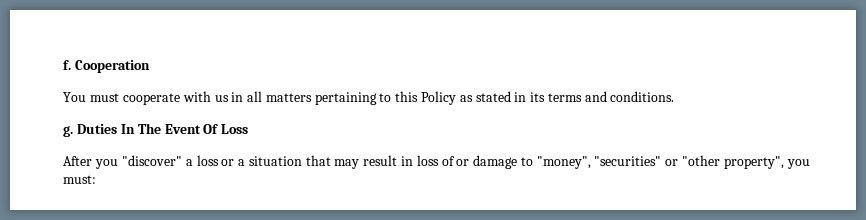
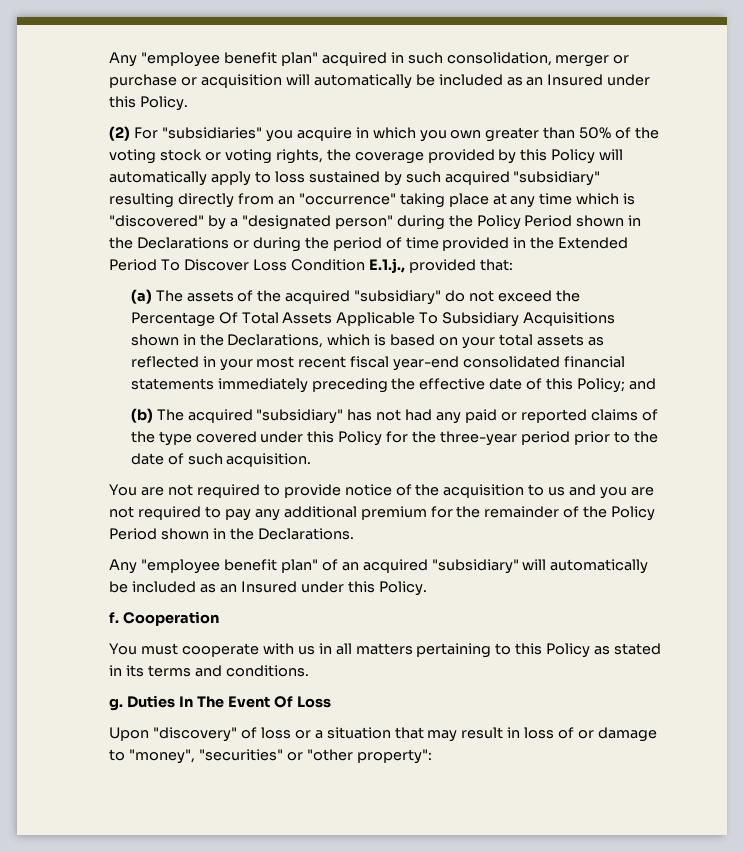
+ Any "employee benefit plan" acquired in such consolidation, merger or purchase or acquisition will automatically be included as an Insured under this Policy.
+ (2) For "subsidiaries" you acquire in which you own greater than 50% of the voting stock or voting rights, the coverage provided by this Policy will automatically apply to loss sustained by such acquired "subsidiary" resulting directly from an "occurrence" taking place at any time which is "discovered" by a "designated person" during the Policy Period shown in the Declarations or during the period of time provided in the Extended Period To Discover Loss Condition E.1.j., provided that:
+ (a) The assets of the acquired "subsidiary" do not exceed the Percentage Of Total Assets Applicable To Subsidiary Acquisitions shown in the Declarations, which is based on your total assets as reflected in your most recent fiscal year-end consolidated financial statements immediately preceding the effective date of this Policy; and
+ (b) The acquired "subsidiary" has not had any paid or reported claims of the type covered under this Policy for the three-year period prior to the date of such acquisition.
+ You are not required to provide notice of the acquisition to us and you are not required to pay any additional premium for the remainder of the Policy Period shown in the Declarations.
+ Any "employee benefit plan" of an acquired "subsidiary" will automatically be included as an Insured under this Policy.
- After you "discover" a loss or a situation that may result in loss of or damage to "money", "securities" or "other property", you must:
+ Upon "discovery" of loss or a situation that may result in loss of or damage to "money", "securities" or "other property":

